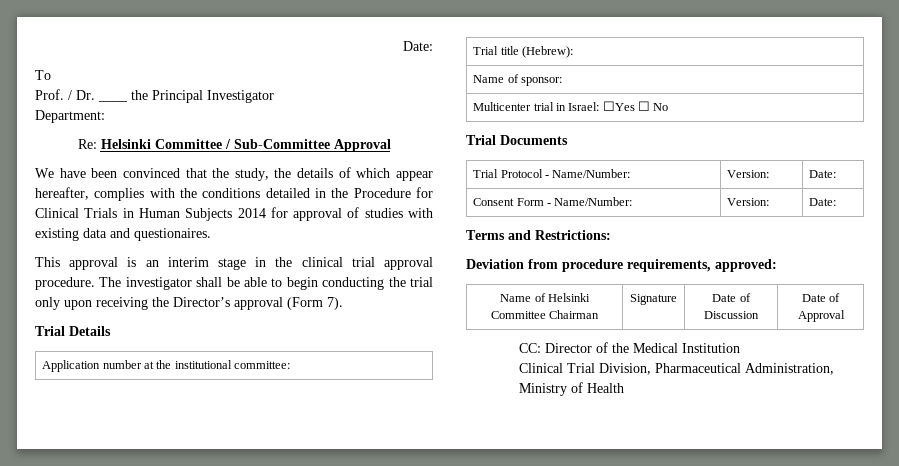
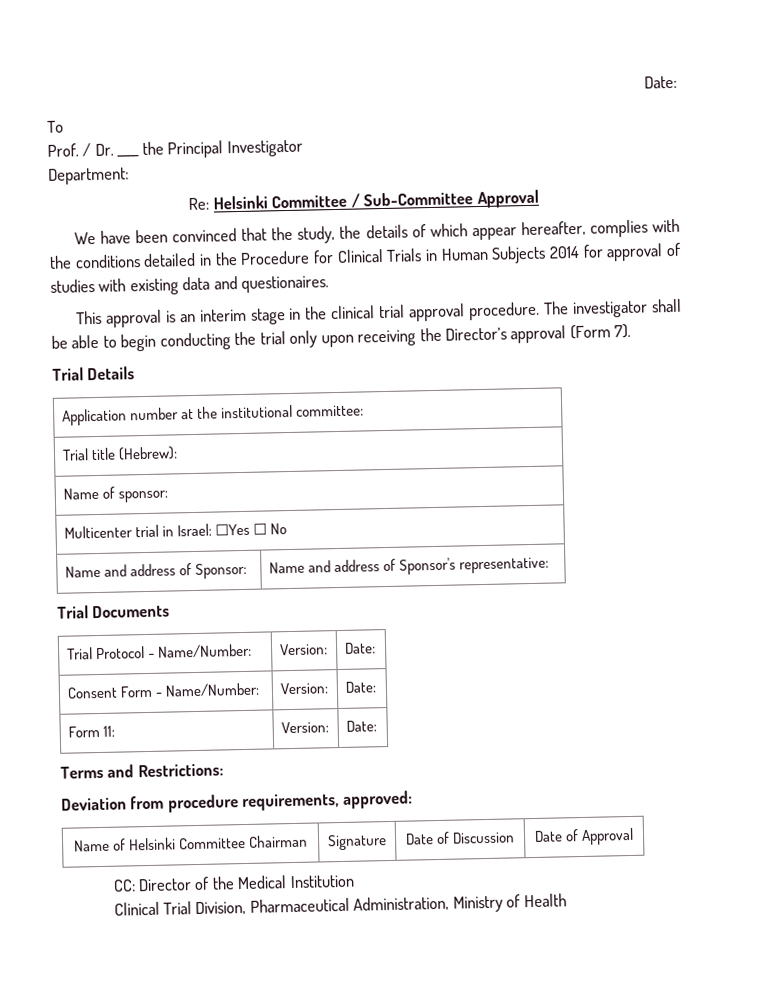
+ Name and address of Sponsor: | Name and address of Sponsor's representative:
+ Form 11: | Version: | Date:

